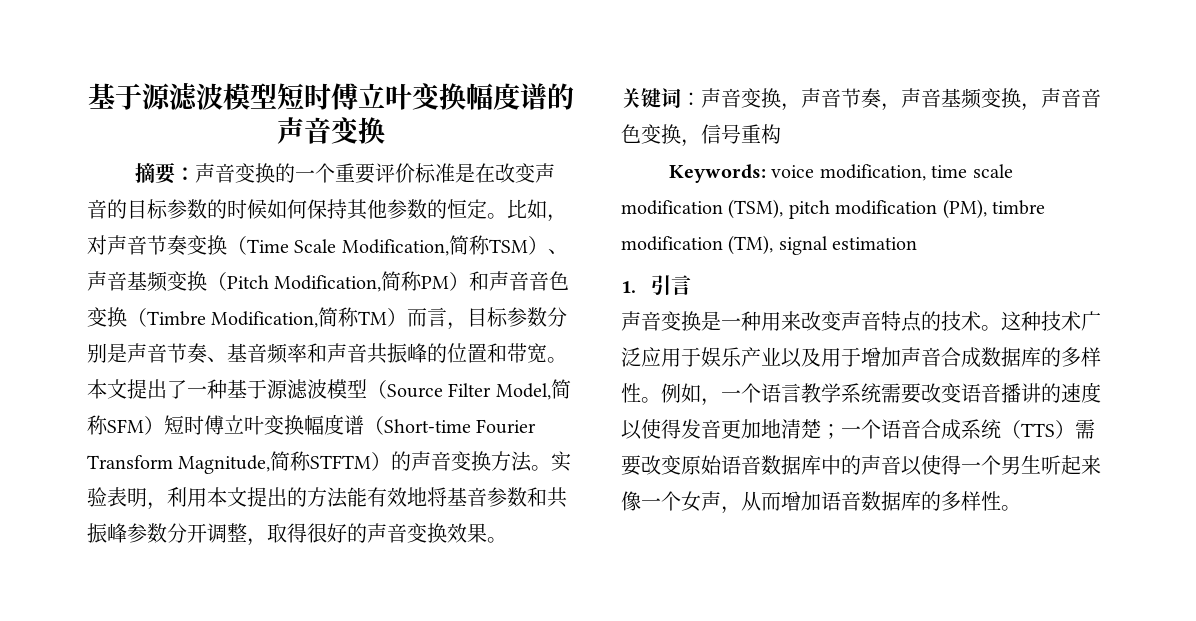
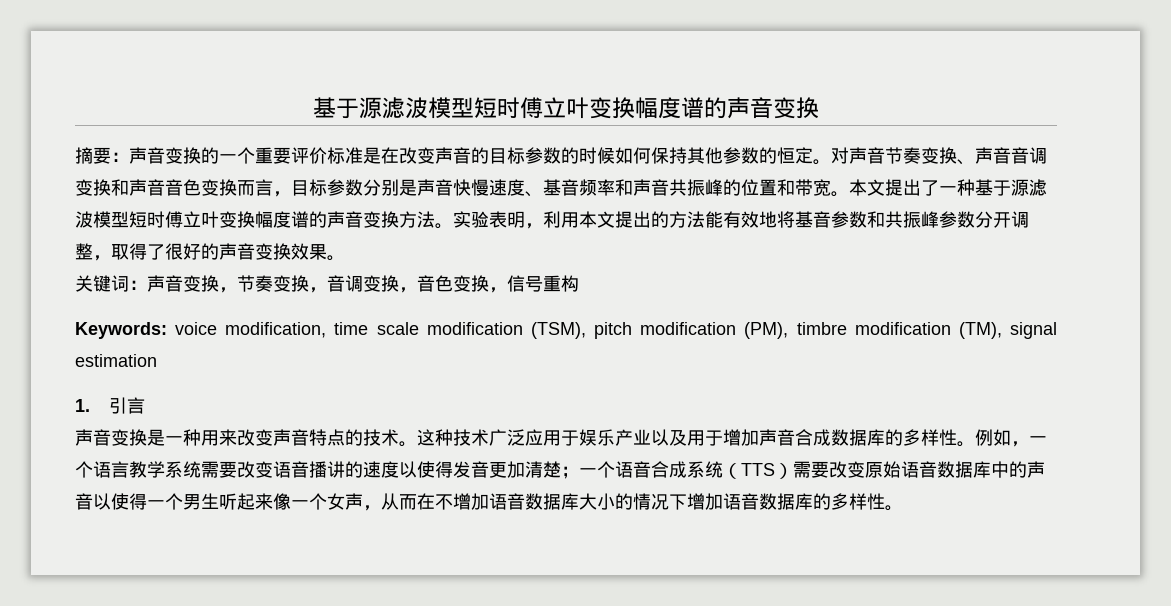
- 比如，对声音节奏变换（Time Scale Modification,简称TSM）、声音基频变换（Pitch Modification,简称PM）和声音音色变换（Timbre Modification,简称TM）而言，目标参数分别是声音节奏、基音频率和声音共振峰的位置和带宽。
+ 对声音节奏变换、声音音调变换和声音音色变换而言，目标参数分别是声音快慢速度、基音频率和声音共振峰的位置和带宽。
- 本文提出了一种基于源滤波模型（Source Filter Model,简称SFM）短时傅立叶变换幅度谱（Short-time Fourier Transform Magnitude,简称STFTM）的声音变换方法。
+ 本文提出了一种基于源滤波模型短时傅立叶变换幅度谱的声音变换方法。
- 实验表明，利用本文提出的方法能有效地将基音参数和共振峰参数分开调整，取得很好的声音变换效果。
+ 实验表明，利用本文提出的方法能有效地将基音参数和共振峰参数分开调整，取得了很好的声音变换效果。
- 关键词：声音变换，声音节奏，声音基频变换，声音音色变换，信号重构
+ 关键词：声音变换，节奏变换，音调变换，音色变换，信号重构
- 例如，一个语言教学系统需要改变语音播讲的速度以使得发音更加地清楚；一个语音合成系统（TTS）需要改变原始语音数据库中的声音以使得一个男生听起来像一个女声，从而增加语音数据库的多样性。
+ 例如，一个语言教学系统需要改变语音播讲的速度以使得发音更加清楚；一个语音合成系统（TTS）需要改变原始语音数据库中的声音以使得一个男生听起来像一个女声，从而在不增加语音数据库大小的情况下增加语音数据库的多样性。

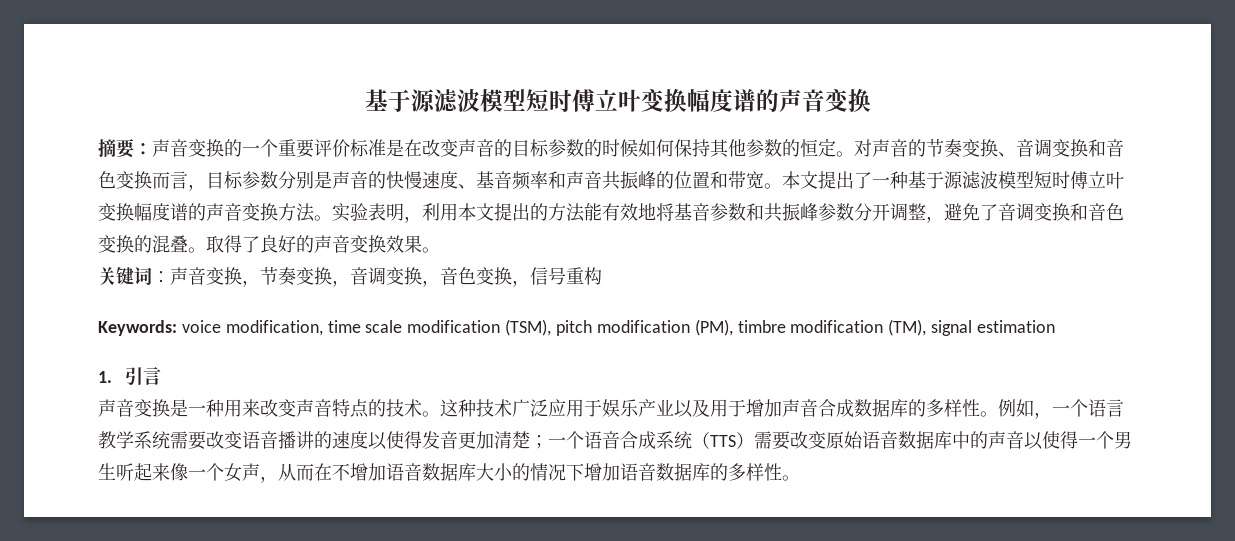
- 对声音节奏变换、声音音调变换和声音音色变换而言，目标参数分别是声音快慢速度、基音频率和声音共振峰的位置和带宽。
+ 对声音的节奏变换、音调变换和音色变换而言，目标参数分别是声音的快慢速度、基音频率和声音共振峰的位置和带宽。
- 实验表明，利用本文提出的方法能有效地将基音参数和共振峰参数分开调整，取得了很好的声音变换效果。
+ 实验表明，利用本文提出的方法能有效地将基音参数和共振峰参数分开调整，避免了音调变换和音色变换的混叠。取得了良好的声音变换效果。

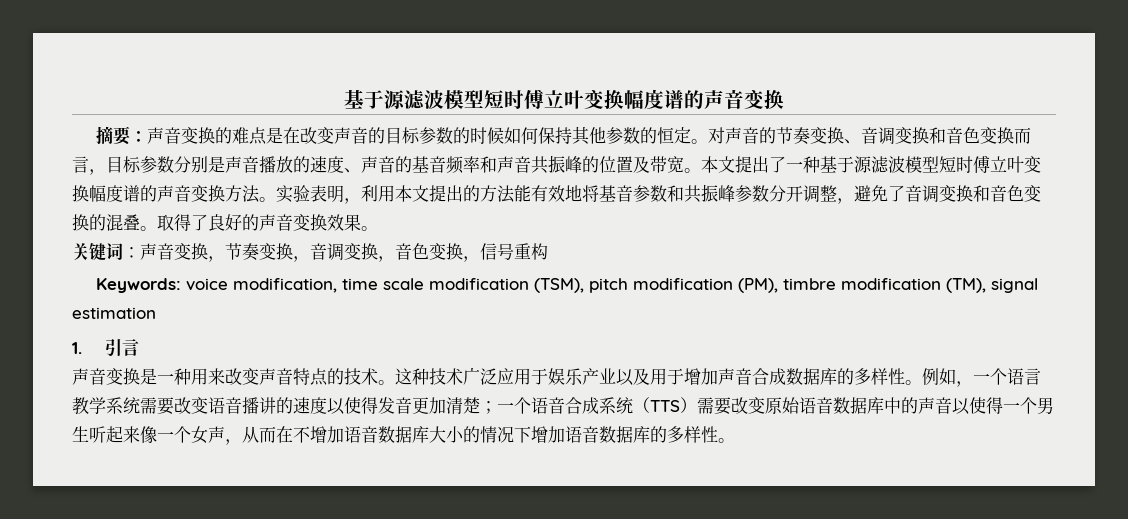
- 摘要：声音变换的一个重要评价标准是在改变声音的目标参数的时候如何保持其他参数的恒定。
+ 摘要：声音变换的难点是在改变声音的目标参数的时候如何保持其他参数的恒定。
- 对声音的节奏变换、音调变换和音色变换而言，目标参数分别是声音的快慢速度、基音频率和声音共振峰的位置和带宽。
+ 对声音的节奏变换、音调变换和音色变换而言，目标参数分别是声音播放的速度、声音的基音频率和声音共振峰的位置及带宽。

